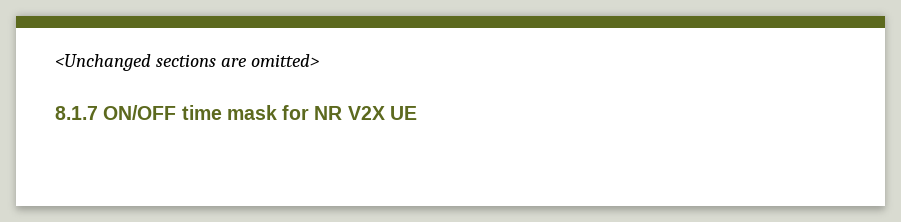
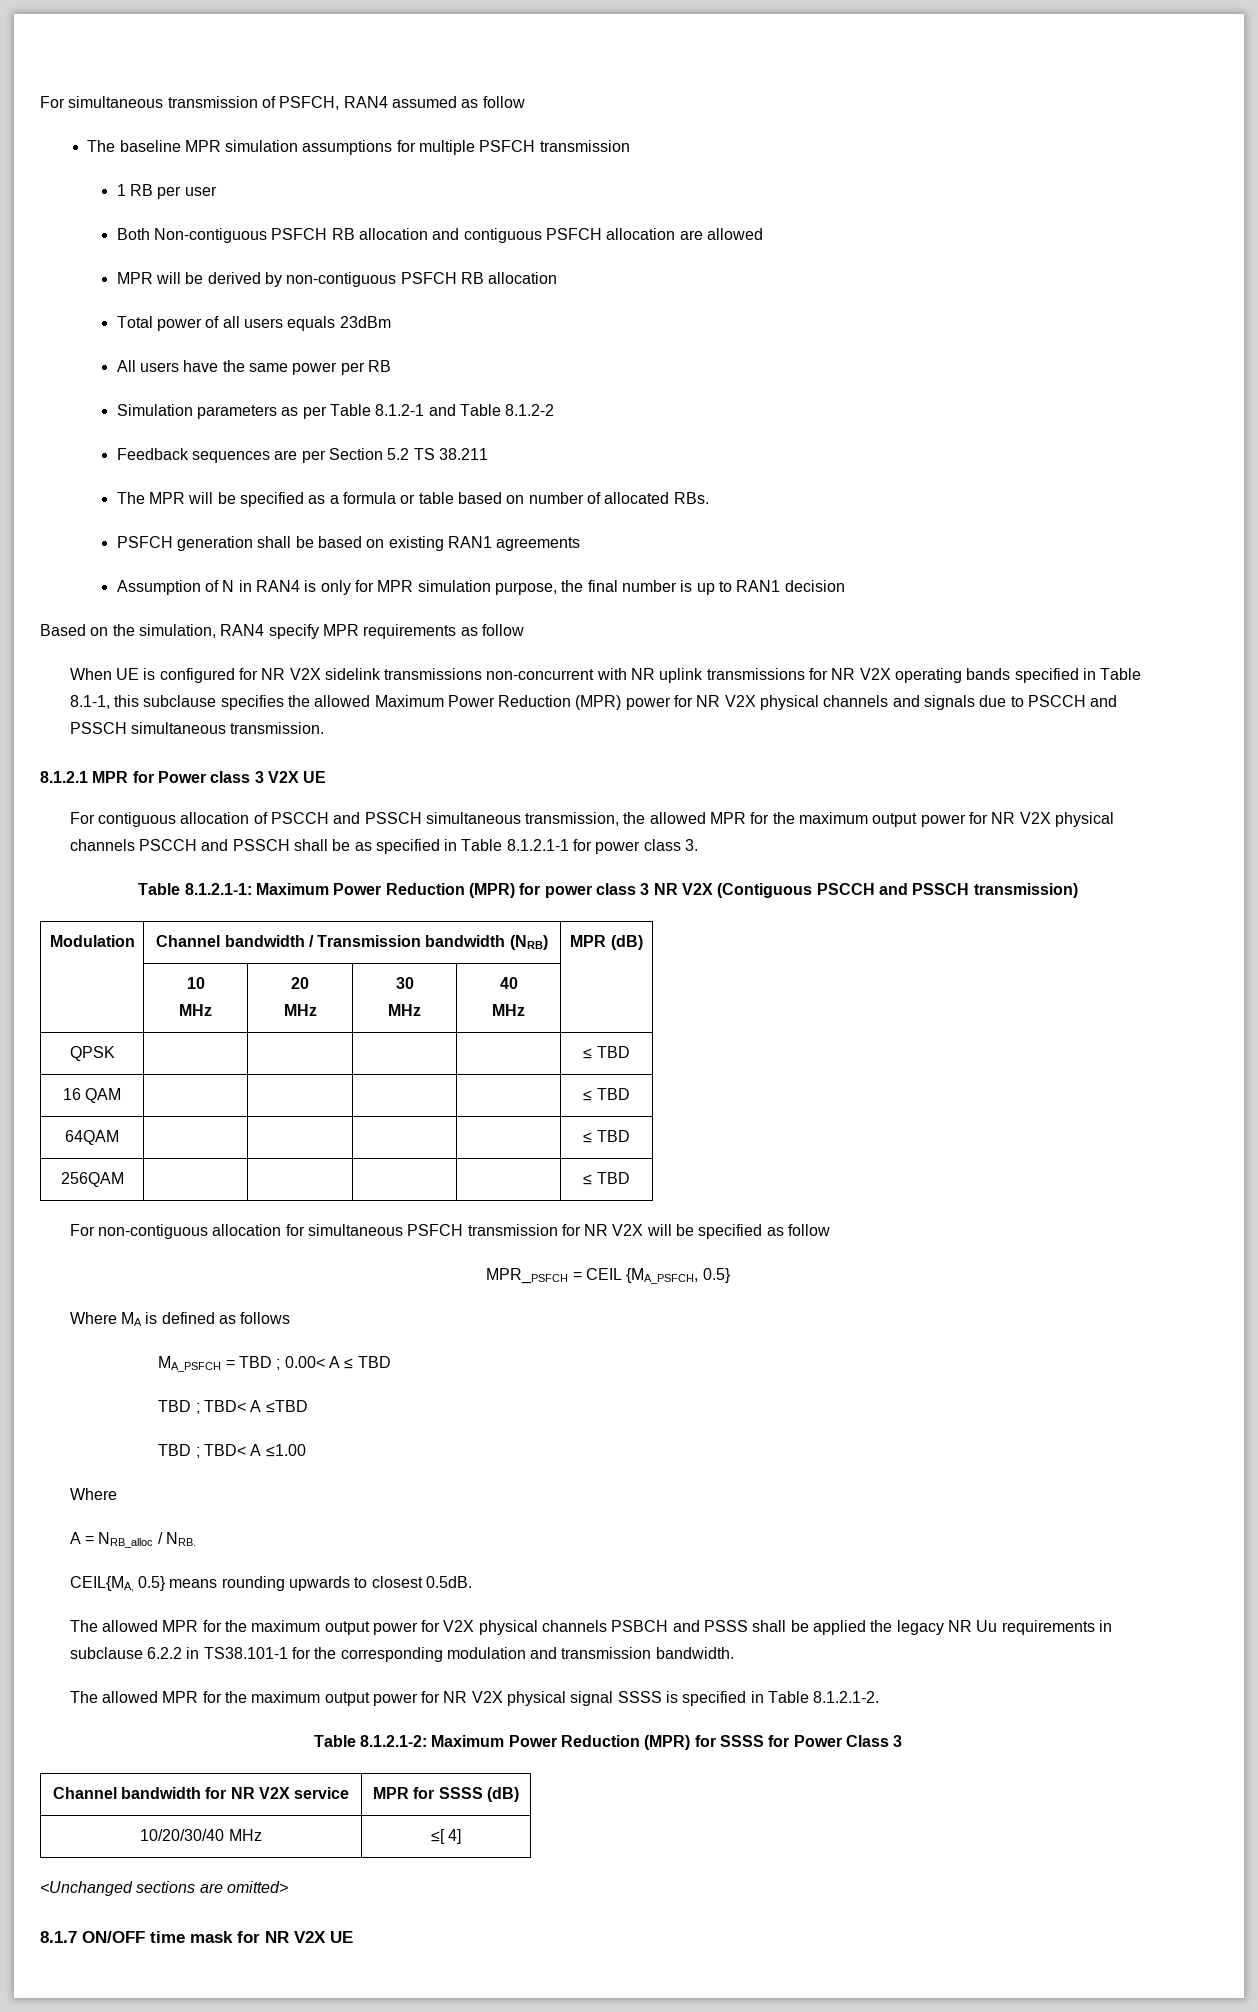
+ For simultaneous transmission of PSFCH, RAN4 assumed as follow
+ The baseline MPR simulation assumptions for multiple PSFCH transmission
+ 1 RB per user
+ Both Non-contiguous PSFCH RB allocation and contiguous PSFCH allocation are allowed
+ MPR will be derived by non-contiguous PSFCH RB allocation
+ Total power of all users equals 23dBm
+ All users have the same power per RB
+ Simulation parameters as per Table 8.1.2-1 and Table 8.1.2-2
+ Feedback sequences are per Section 5.2 TS 38.211
+ The MPR will be specified as a formula or table based on number of allocated RBs.
+ PSFCH generation shall be based on existing RAN1 agreements
+ Assumption of N in RAN4 is only for MPR simulation purpose, the final number is up to RAN1 decision
+ Based on the simulation, RAN4 specify MPR requirements as follow
+ When UE is configured for NR V2X sidelink transmissions non-concurrent with NR uplink transmissions for NR V2X operating bands specified in Table 8.1-1, this subclause specifies the allowed Maximum Power Reduction (MPR) power for NR V2X physical channels and signals due to PSCCH and PSSCH simultaneous transmission.
+ 8.1.2.1 MPR for Power class 3 V2X UE
+ For contiguous allocation of PSCCH and PSSCH simultaneous transmission, the allowed MPR for the maximum output power for NR V2X physical channels PSCCH and PSSCH shall be as specified in Table 8.1.2.1-1 for power class 3.
+ Table 8.1.2.1-1: Maximum Power Reduction (MPR) for power class 3 NR V2X (Contiguous PSCCH and PSSCH transmission)
+ Modulation | Channel bandwidth / Transmission bandwidth (NRB) | MPR (dB)
+ | 10
+ MHz | 20
+ MHz | 30
+ MHz | 40
+ MHz |
+ QPSK | | | | | ≤ TBD
+ 16 QAM | | | | | ≤ TBD
+ 64QAM | | | | | ≤ TBD
+ 256QAM | | | | | ≤ TBD
+ For non-contiguous allocation for simultaneous PSFCH transmission for NR V2X will be specified as follow
+ MPR_PSFCH = CEIL {MA_PSFCH, 0.5}
+ Where MA is defined as follows
+ MA_PSFCH = TBD ; 0.00< A ≤ TBD
+ TBD ; TBD< A ≤TBD
+ TBD ; TBD< A ≤1.00
+ Where
+ A = NRB_alloc / NRB.
+ CEIL{MA, 0.5} means rounding upwards to closest 0.5dB.
+ The allowed MPR for the maximum output power for V2X physical channels PSBCH and PSSS shall be applied the legacy NR Uu requirements in subclause 6.2.2 in TS38.101-1 for the corresponding modulation and transmission bandwidth.
+ The allowed MPR for the maximum output power for NR V2X physical signal SSSS is specified in Table 8.1.2.1-2.
+ Table 8.1.2.1-2: Maximum Power Reduction (MPR) for SSSS for Power Class 3
+ Channel bandwidth for NR V2X service | MPR for SSSS (dB)
+ 10/20/30/40 MHz | ≤[ 4]

